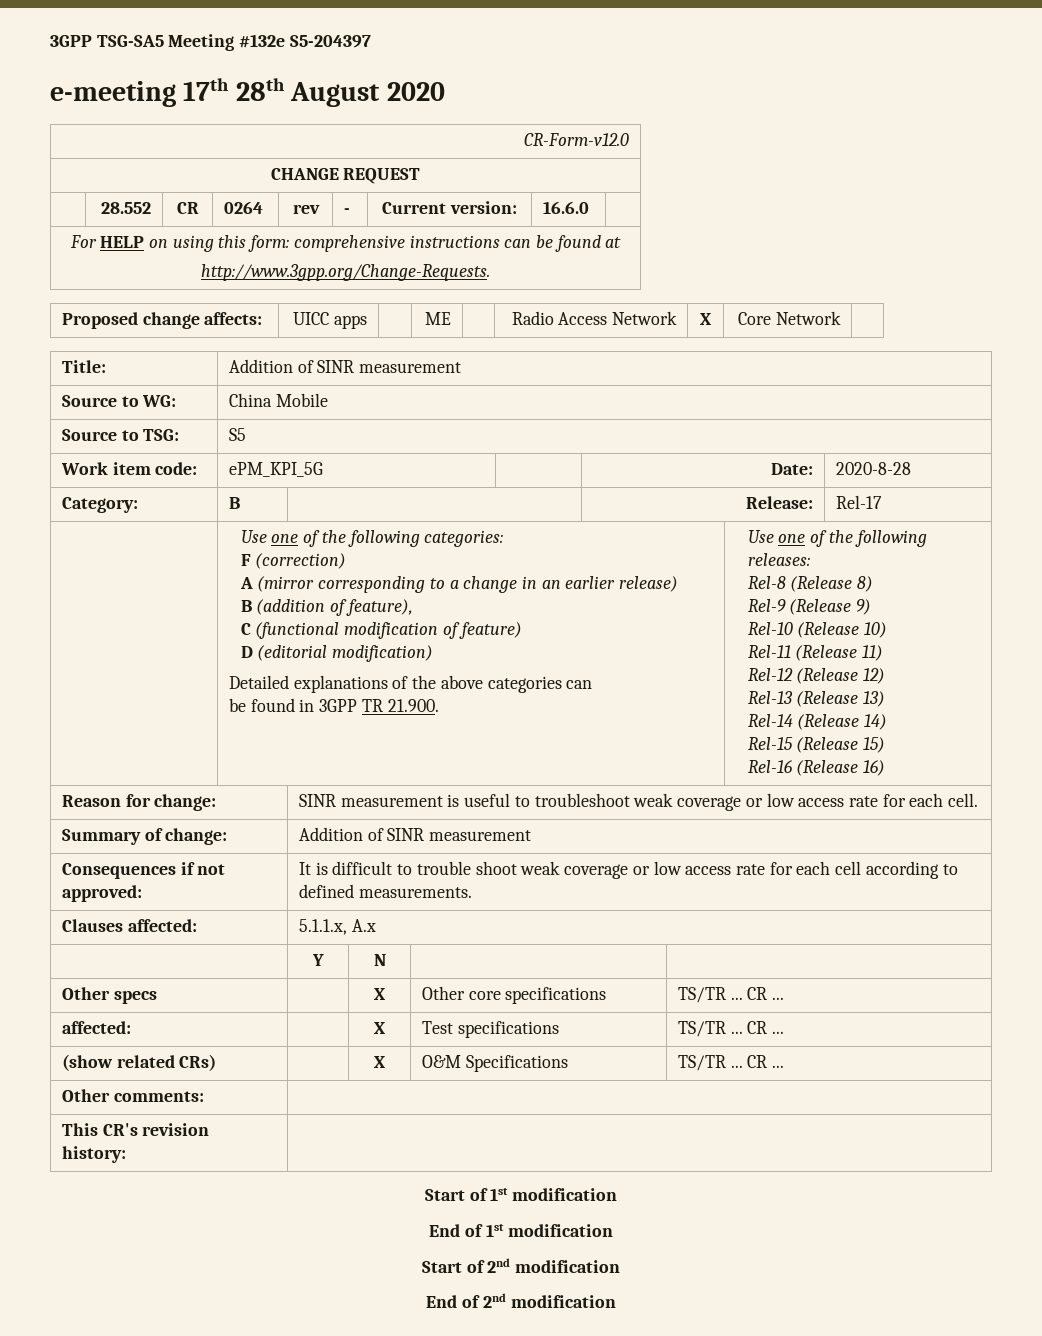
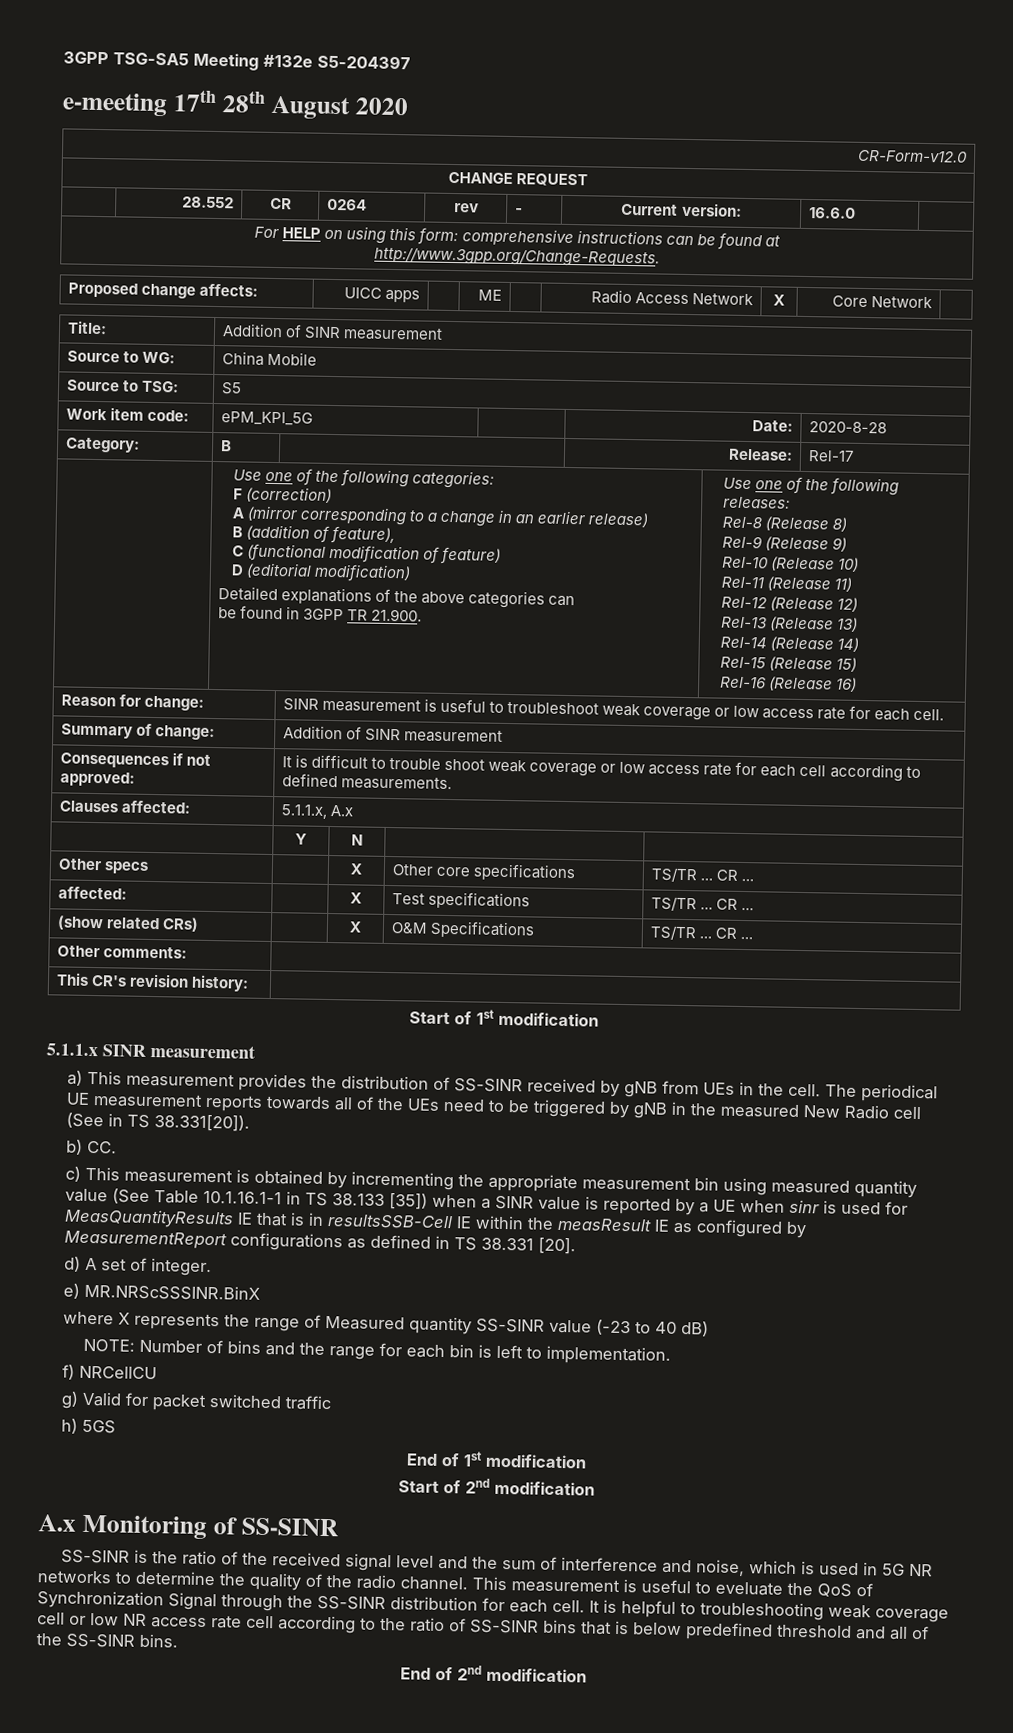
+ 5.1.1.x SINR measurement
+ a) This measurement provides the distribution of SS-SINR received by gNB from UEs in the cell. The periodical UE measurement reports towards all of the UEs need to be triggered by gNB in the measured New Radio cell (See in TS 38.331[20]).
+ b) CC.
+ c) This measurement is obtained by incrementing the appropriate measurement bin using measured quantity value (See Table 10.1.16.1-1 in TS 38.133 [35]) when a SINR value is reported by a UE when sinr is used for MeasQuantityResults IE that is in resultsSSB-Cell IE within the measResult IE as configured by MeasurementReport configurations as defined in TS 38.331 [20].
+ d) A set of integer.
+ e) MR.NRScSSSINR.BinX
+ where X represents the range of Measured quantity SS-SINR value (-23 to 40 dB)
+ NOTE: Number of bins and the range for each bin is left to implementation.
+ f) NRCellCU
+ g) Valid for packet switched traffic
+ h) 5GS
+ A.x Monitoring of SS-SINR
+ SS-SINR is the ratio of the received signal level and the sum of interference and noise, which is used in 5G NR networks to determine the quality of the radio channel. This measurement is useful to eveluate the QoS of Synchronization Signal through the SS-SINR distribution for each cell. It is helpful to troubleshooting weak coverage cell or low NR access rate cell according to the ratio of SS-SINR bins that is below predefined threshold and all of the SS-SINR bins.

